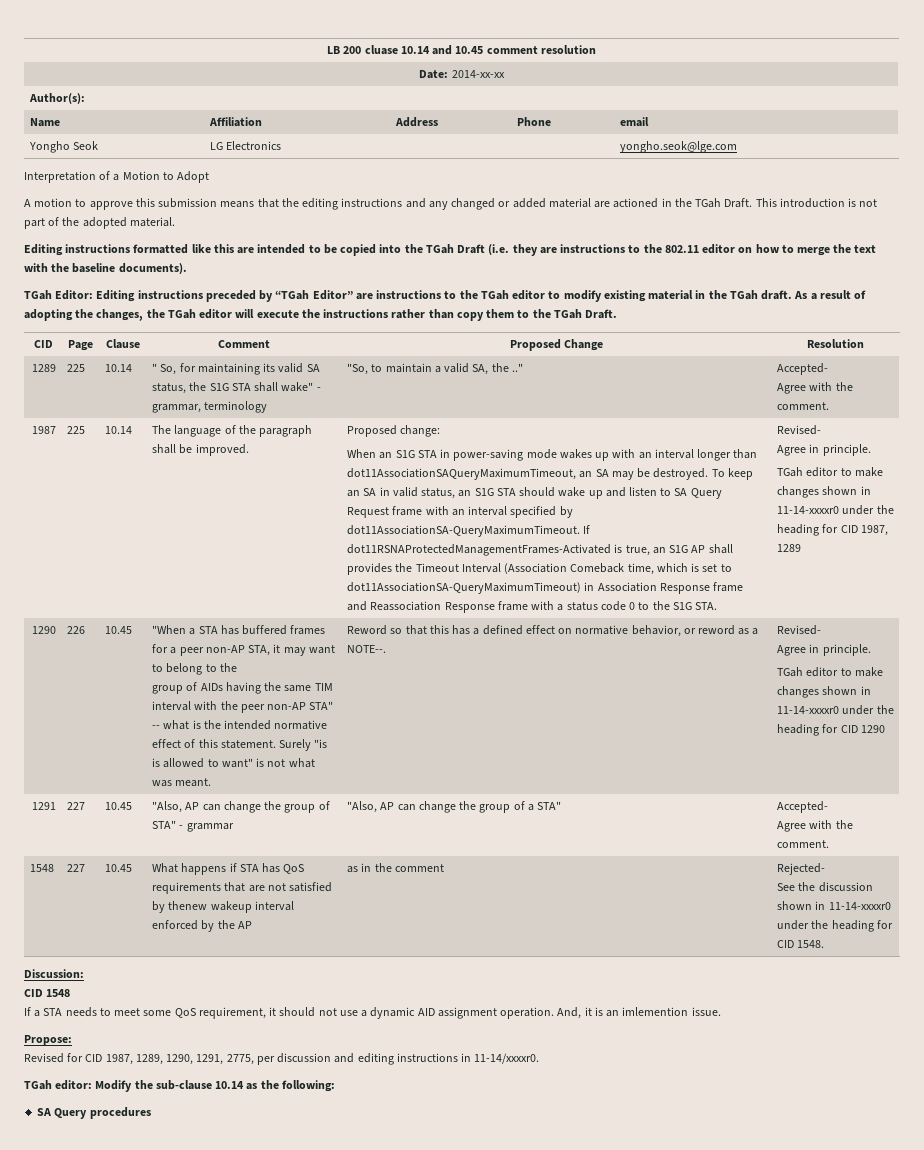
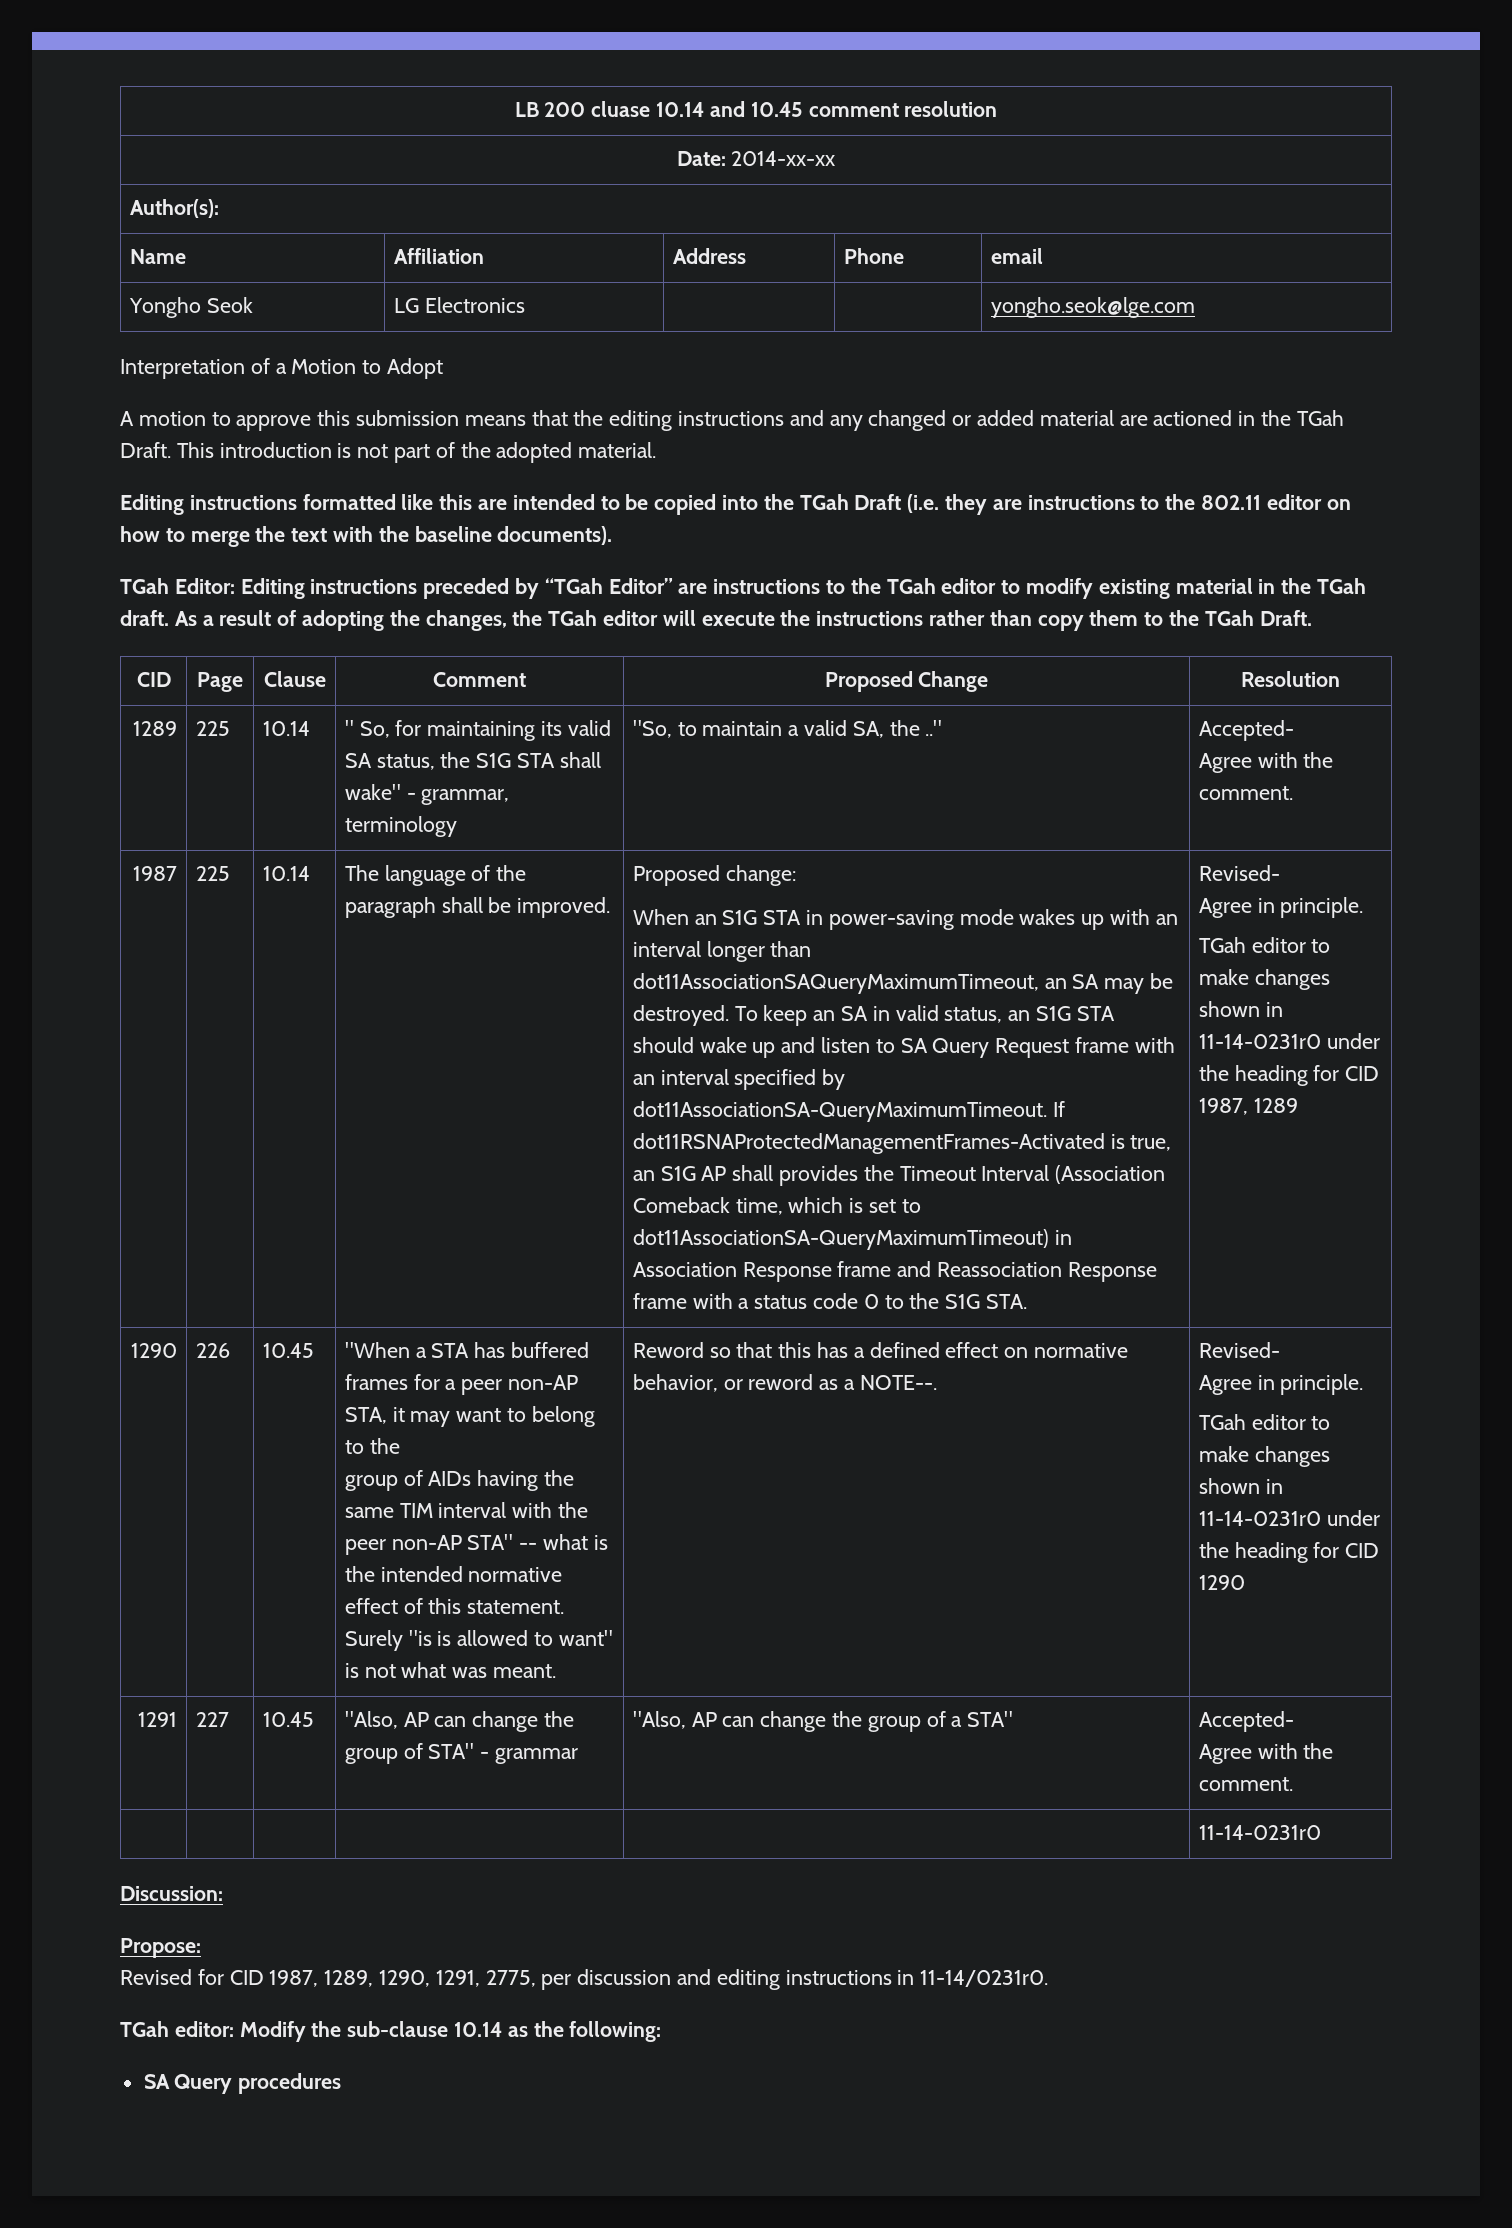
- TGah editor to make changes shown in 11-14-xxxxr0 under the heading for CID 1987, 1289
+ TGah editor to make changes shown in 11-14-0231r0 under the heading for CID 1987, 1289
- TGah editor to make changes shown in 11-14-xxxxr0 under the heading for CID 1290
+ TGah editor to make changes shown in 11-14-0231r0 under the heading for CID 1290
- 1548 | 227 | 10.45 | What happens if STA has QoS requirements that are not satisfied by thenew wakeup interval enforced by the AP | as in the comment | Rejected-
- See the discussion shown in 11-14-xxxxr0 under the heading for CID 1548.
+ | | | | | 11-14-0231r0
  Discussion:
- CID 1548
- If a STA needs to meet some QoS requirement, it should not use a dynamic AID assignment operation. And, it is an imlemention issue.
- Revised for CID 1987, 1289, 1290, 1291, 2775, per discussion and editing instructions in 11-14/xxxxr0.
+ Revised for CID 1987, 1289, 1290, 1291, 2775, per discussion and editing instructions in 11-14/0231r0.

